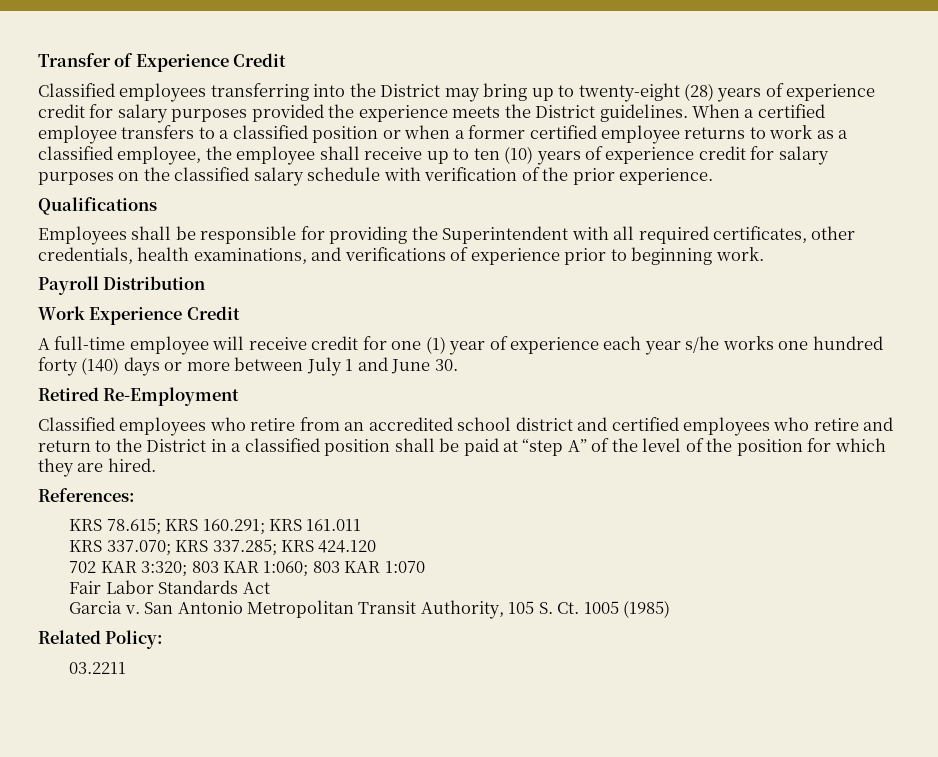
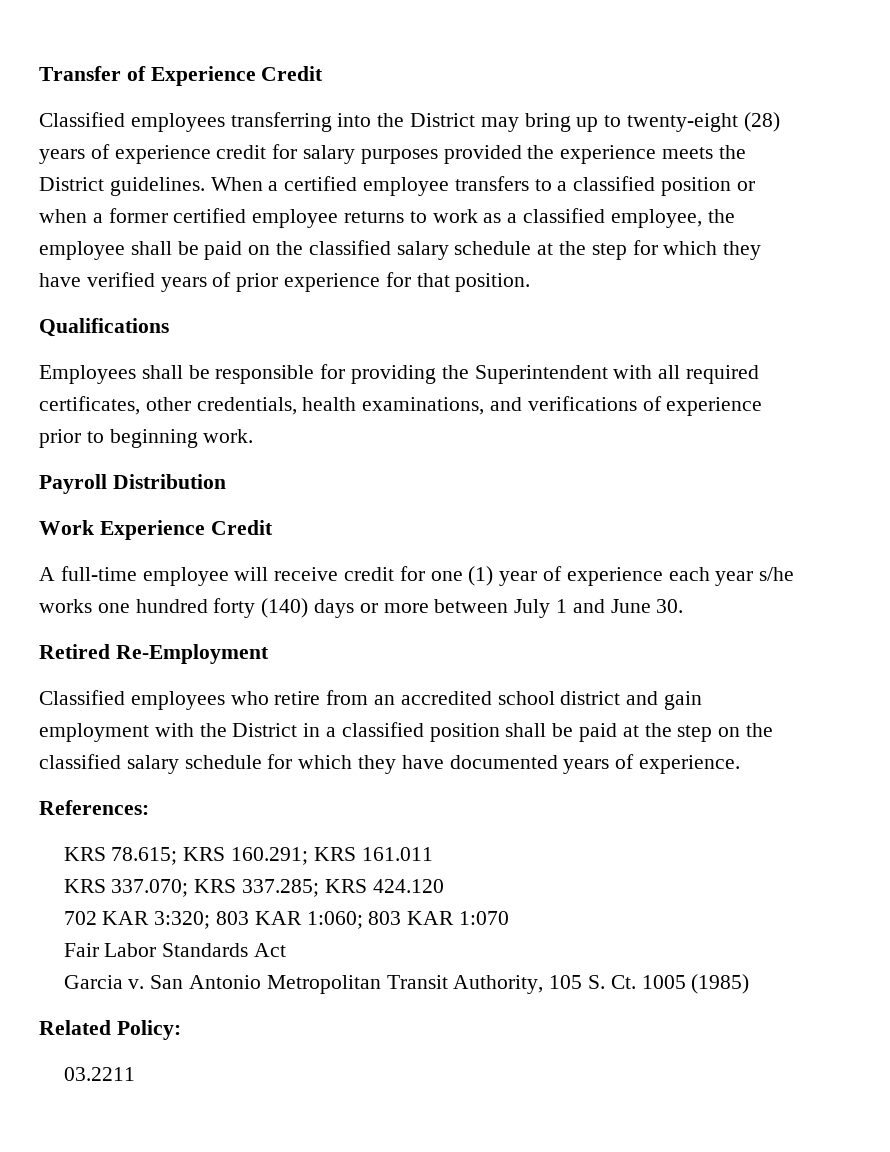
- When a certified employee transfers to a classified position or when a former certified employee returns to work as a classified employee, the employee shall receive up to ten (10) years of experience credit for salary purposes on the classified salary schedule with verification of the prior experience.
+ When a certified employee transfers to a classified position or when a former certified employee returns to work as a classified employee, the employee shall be paid on the classified salary schedule at the step for which they have verified years of prior experience for that position.
- Classified employees who retire from an accredited school district and certified employees who retire and return to the District in a classified position shall be paid at “step A” of the level of the position for which they are hired.
+ Classified employees who retire from an accredited school district and gain employment with the District in a classified position shall be paid at the step on the classified salary schedule for which they have documented years of experience.

